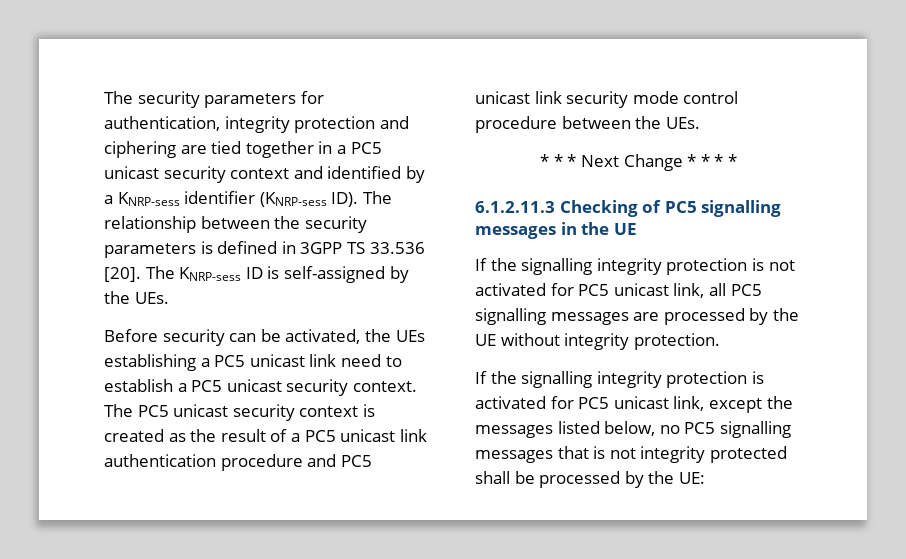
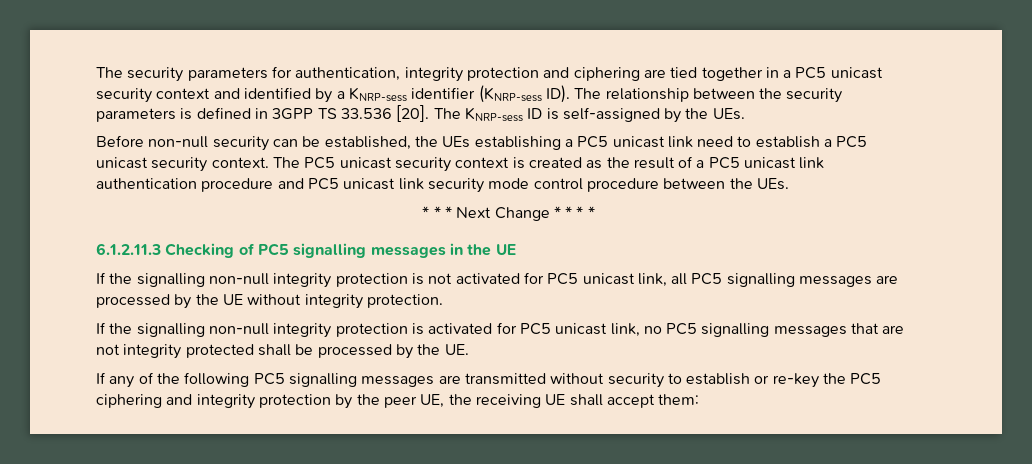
- Before security can be activated, the UEs establishing a PC5 unicast link need to establish a PC5 unicast security context.
+ Before non-null security can be established, the UEs establishing a PC5 unicast link need to establish a PC5 unicast security context.
- If the signalling integrity protection is not activated for PC5 unicast link, all PC5 signalling messages are processed by the UE without integrity protection.
+ If the signalling non-null integrity protection is not activated for PC5 unicast link, all PC5 signalling messages are processed by the UE without integrity protection.
- If the signalling integrity protection is activated for PC5 unicast link, except the messages listed below, no PC5 signalling messages that is not integrity protected shall be processed by the UE:
+ If the signalling non-null integrity protection is activated for PC5 unicast link, no PC5 signalling messages that are not integrity protected shall be processed by the UE.
+ If any of the following PC5 signalling messages are transmitted without security to establish or re-key the PC5 ciphering and integrity protection by the peer UE, the receiving UE shall accept them:

